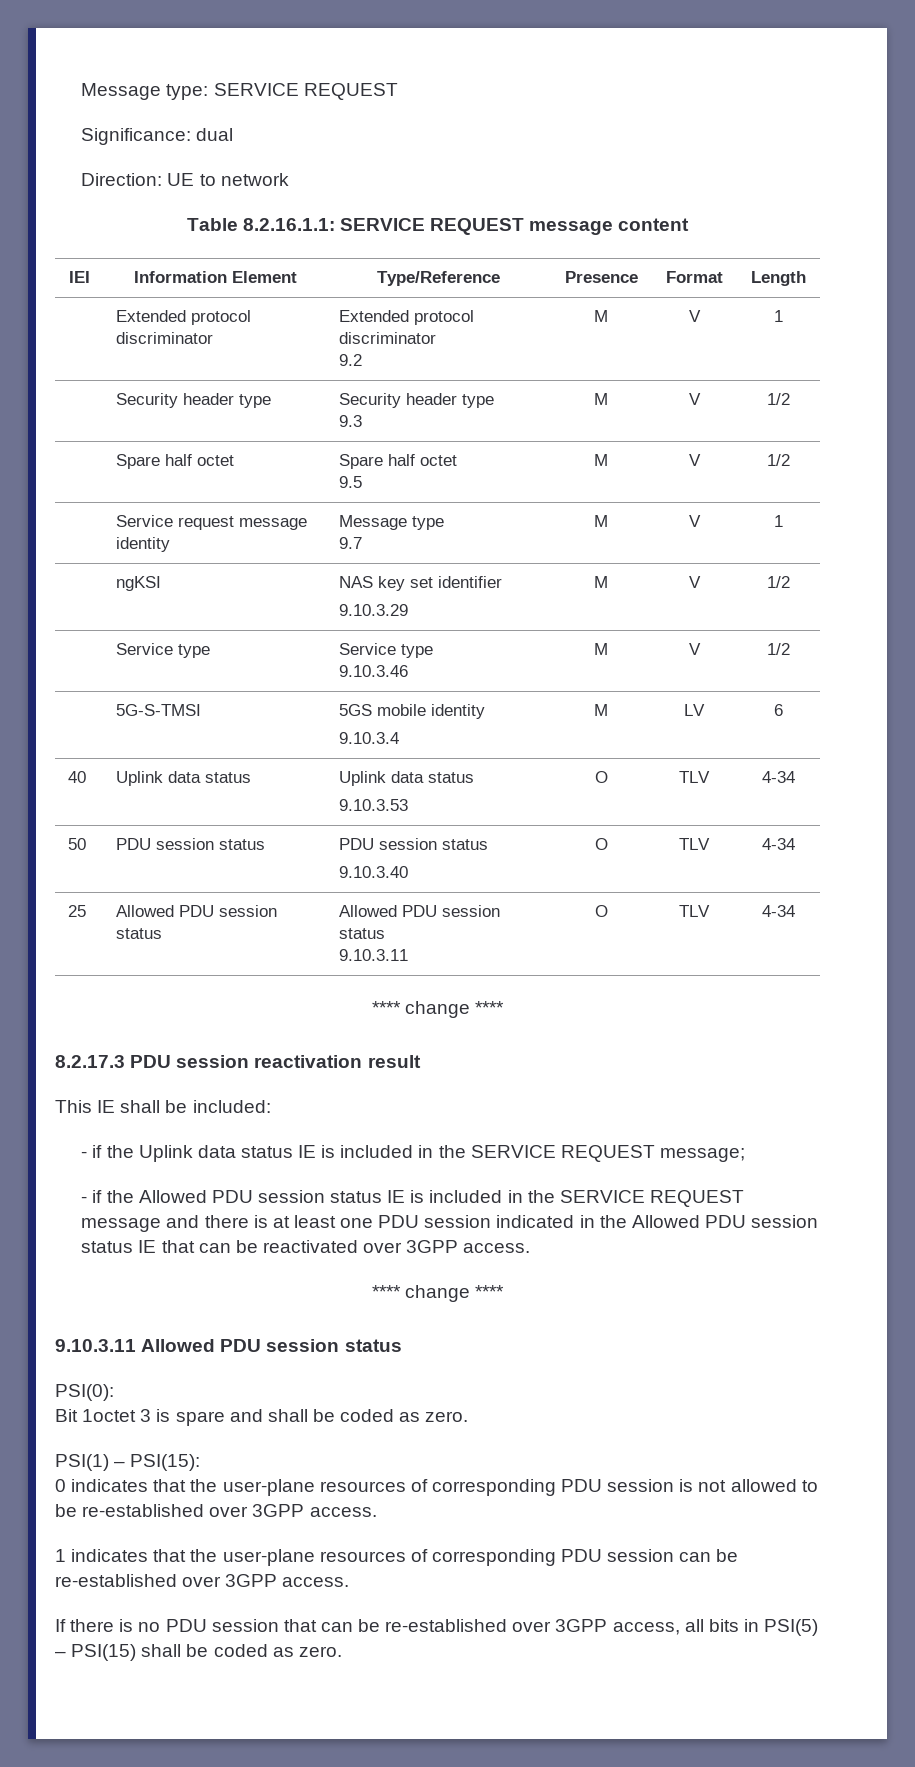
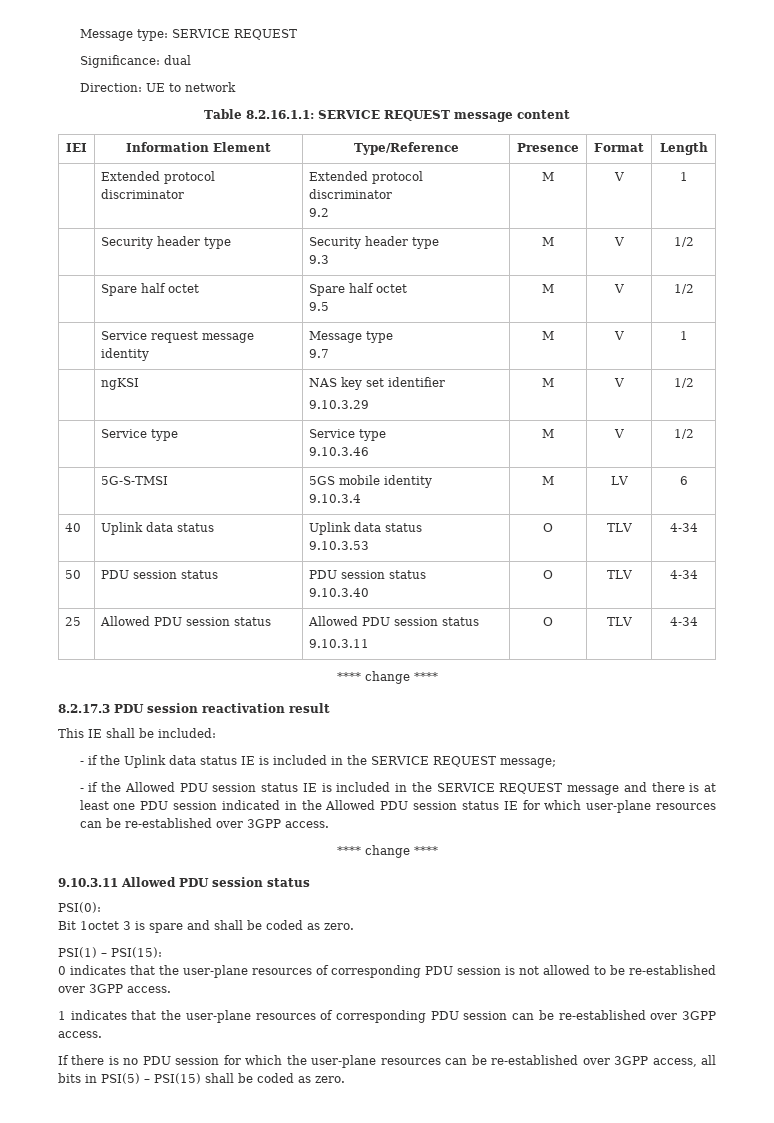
- - if the Allowed PDU session status IE is included in the SERVICE REQUEST message and there is at least one PDU session indicated in the Allowed PDU session status IE that can be reactivated over 3GPP access.
+ - if the Allowed PDU session status IE is included in the SERVICE REQUEST message and there is at least one PDU session indicated in the Allowed PDU session status IE for which user-plane resources can be re-established over 3GPP access.
- If there is no PDU session that can be re-established over 3GPP access, all bits in PSI(5) – PSI(15) shall be coded as zero.
+ If there is no PDU session for which the user-plane resources can be re-established over 3GPP access, all bits in PSI(5) – PSI(15) shall be coded as zero.

